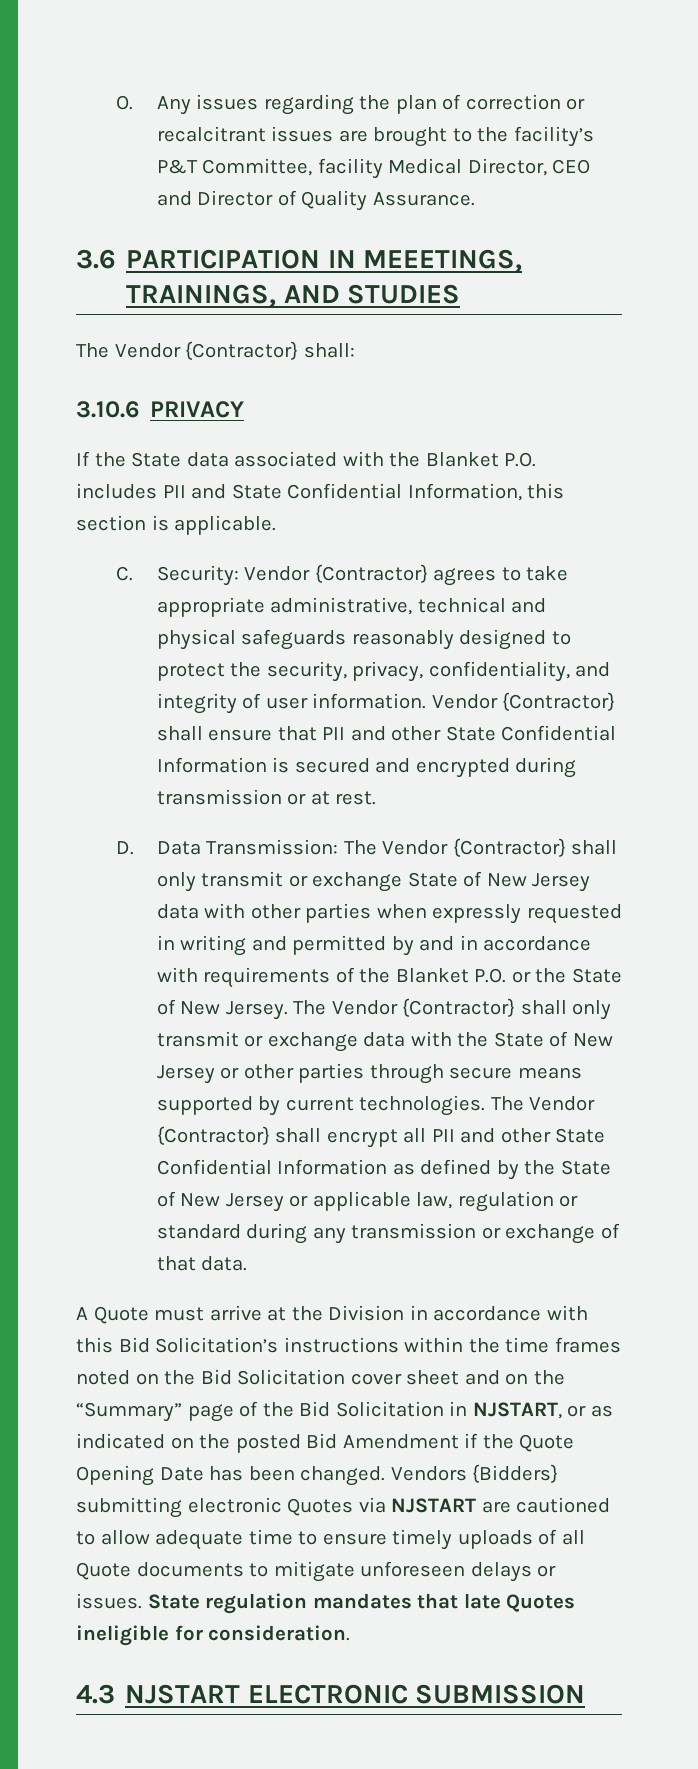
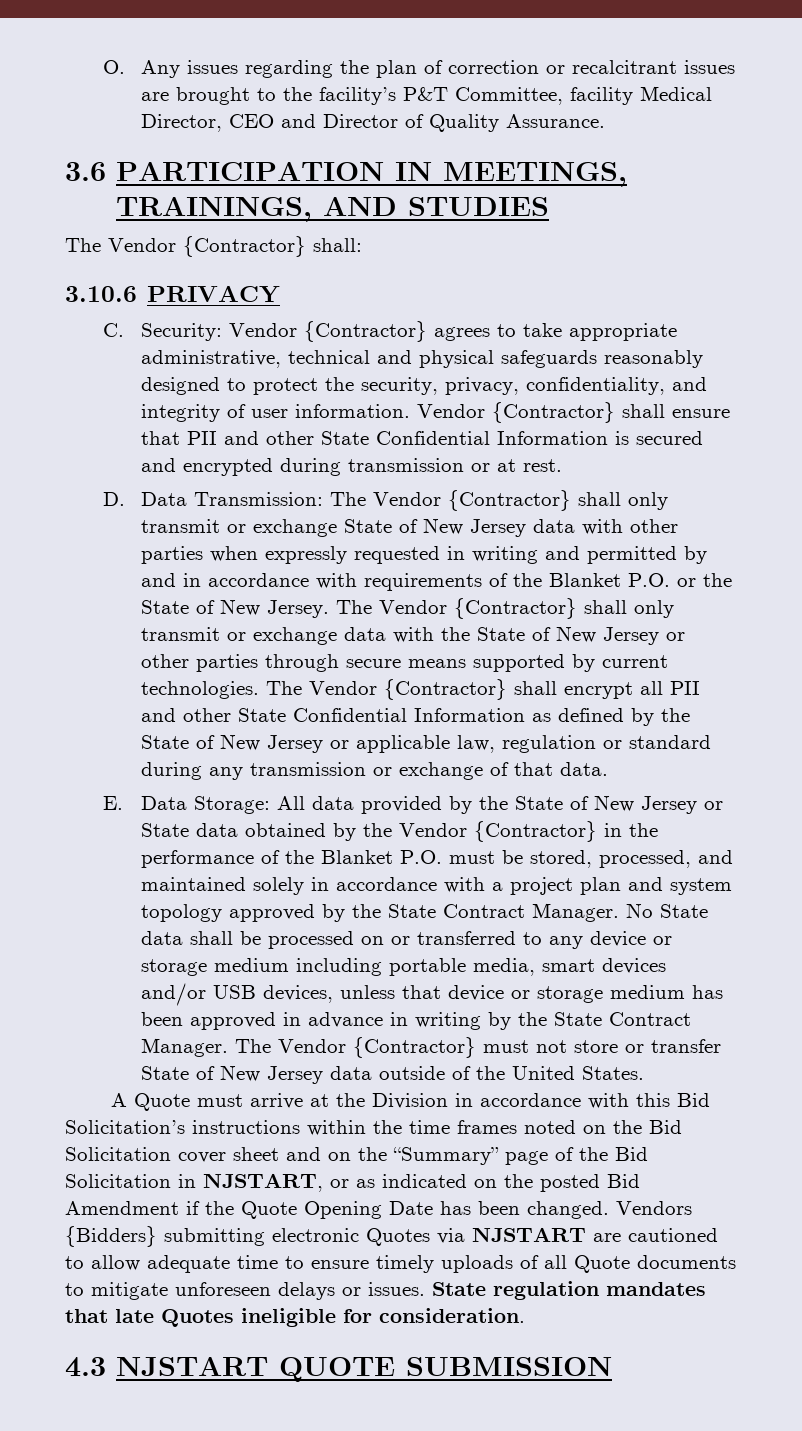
- 3.6 PARTICIPATION IN MEEETINGS, TRAININGS, AND STUDIES
+ 3.6 PARTICIPATION IN MEETINGS, TRAININGS, AND STUDIES
- If the State data associated with the Blanket P.O. includes PII and State Confidential Information, this section is applicable.
+ E. Data Storage: All data provided by the State of New Jersey or State data obtained by the Vendor {Contractor} in the performance of the Blanket P.O. must be stored, processed, and maintained solely in accordance with a project plan and system topology approved by the State Contract Manager. No State data shall be processed on or transferred to any device or storage medium including portable media, smart devices and/or USB devices, unless that device or storage medium has been approved in advance in writing by the State Contract Manager. The Vendor {Contractor} must not store or transfer State of New Jersey data outside of the United States.
- 4.3 NJSTART ELECTRONIC SUBMISSION
+ 4.3 NJSTART QUOTE SUBMISSION

